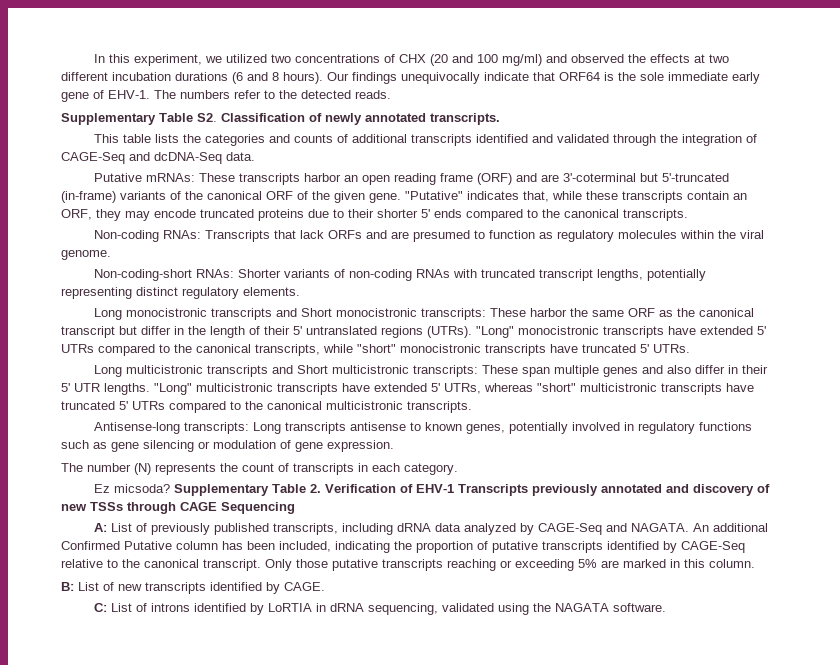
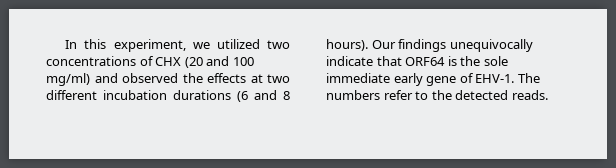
- Supplementary Table S2. Classification of newly annotated transcripts.
- This table lists the categories and counts of additional transcripts identified and validated through the integration of CAGE-Seq and dcDNA-Seq data.
- Putative mRNAs: These transcripts harbor an open reading frame (ORF) and are 3'-coterminal but 5'-truncated (in-frame) variants of the canonical ORF of the given gene. "Putative" indicates that, while these transcripts contain an ORF, they may encode truncated proteins due to their shorter 5' ends compared to the canonical transcripts.
- Non-coding RNAs: Transcripts that lack ORFs and are presumed to function as regulatory molecules within the viral genome.
- Non-coding-short RNAs: Shorter variants of non-coding RNAs with truncated transcript lengths, potentially representing distinct regulatory elements.
- Long monocistronic transcripts and Short monocistronic transcripts: These harbor the same ORF as the canonical transcript but differ in the length of their 5' untranslated regions (UTRs). "Long" monocistronic transcripts have extended 5' UTRs compared to the canonical transcripts, while "short" monocistronic transcripts have truncated 5' UTRs.
- Long multicistronic transcripts and Short multicistronic transcripts: These span multiple genes and also differ in their 5' UTR lengths. "Long" multicistronic transcripts have extended 5' UTRs, whereas "short" multicistronic transcripts have truncated 5' UTRs compared to the canonical multicistronic transcripts.
- Antisense-long transcripts: Long transcripts antisense to known genes, potentially involved in regulatory functions such as gene silencing or modulation of gene expression.
- The number (N) represents the count of transcripts in each category.
- Ez micsoda? Supplementary Table 2. Verification of EHV-1 Transcripts previously annotated and discovery of new TSSs through CAGE Sequencing
- A: List of previously published transcripts, including dRNA data analyzed by CAGE-Seq and NAGATA. An additional Confirmed Putative column has been included, indicating the proportion of putative transcripts identified by CAGE-Seq relative to the canonical transcript. Only those putative transcripts reaching or exceeding 5% are marked in this column.
- B: List of new transcripts identified by CAGE.
- C: List of introns identified by LoRTIA in dRNA sequencing, validated using the NAGATA software.

